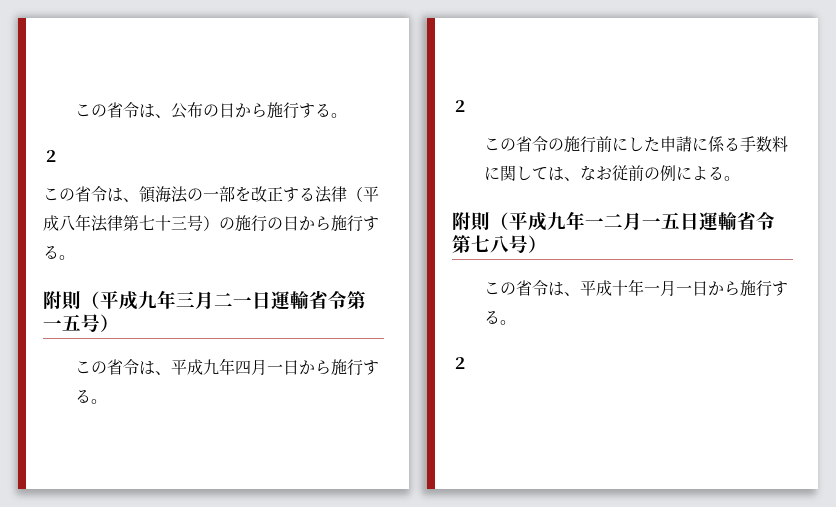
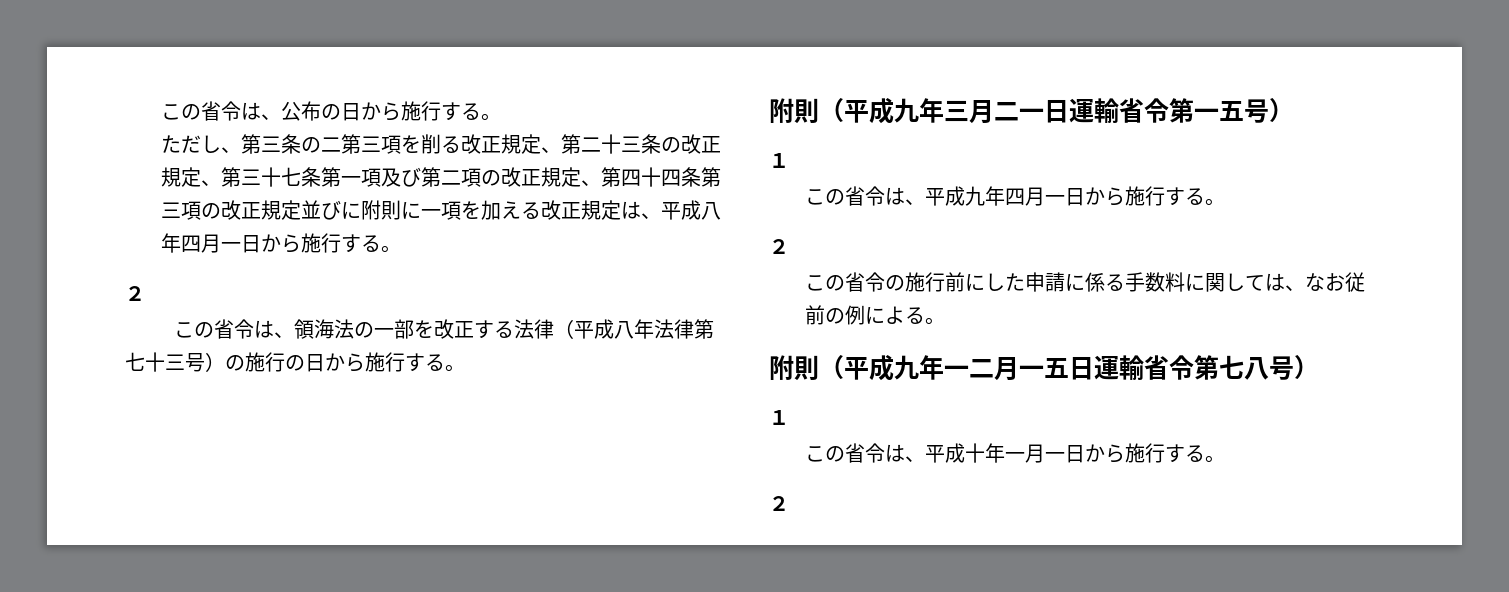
+ ただし、第三条の二第三項を削る改正規定、第二十三条の改正規定、第三十七条第一項及び第二項の改正規定、第四十四条第三項の改正規定並びに附則に一項を加える改正規定は、平成八年四月一日から施行する。
  附則（平成九年三月二一日運輸省令第一五号）
+ １
  附則（平成九年一二月一五日運輸省令第七八号）
+ １

